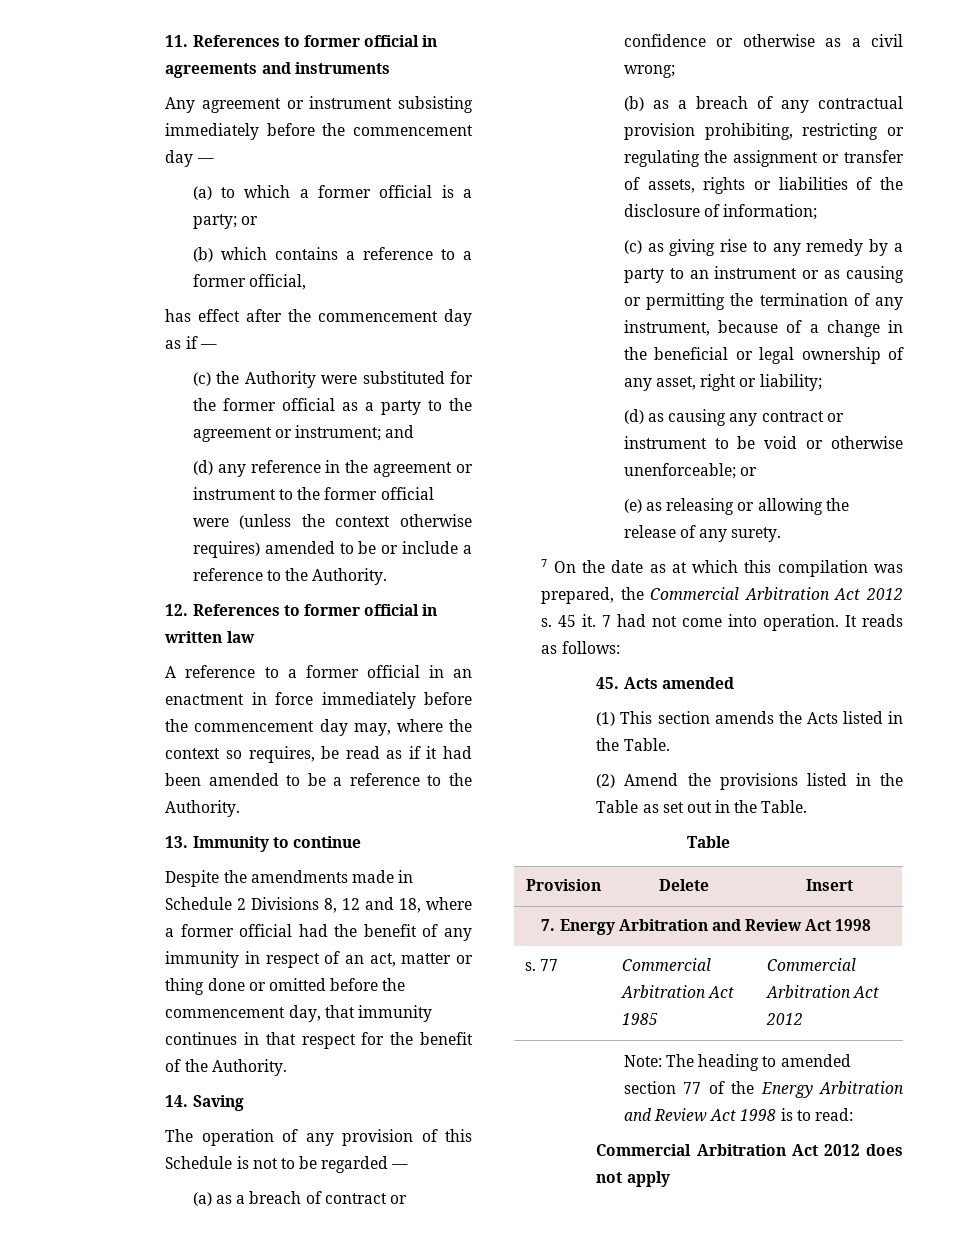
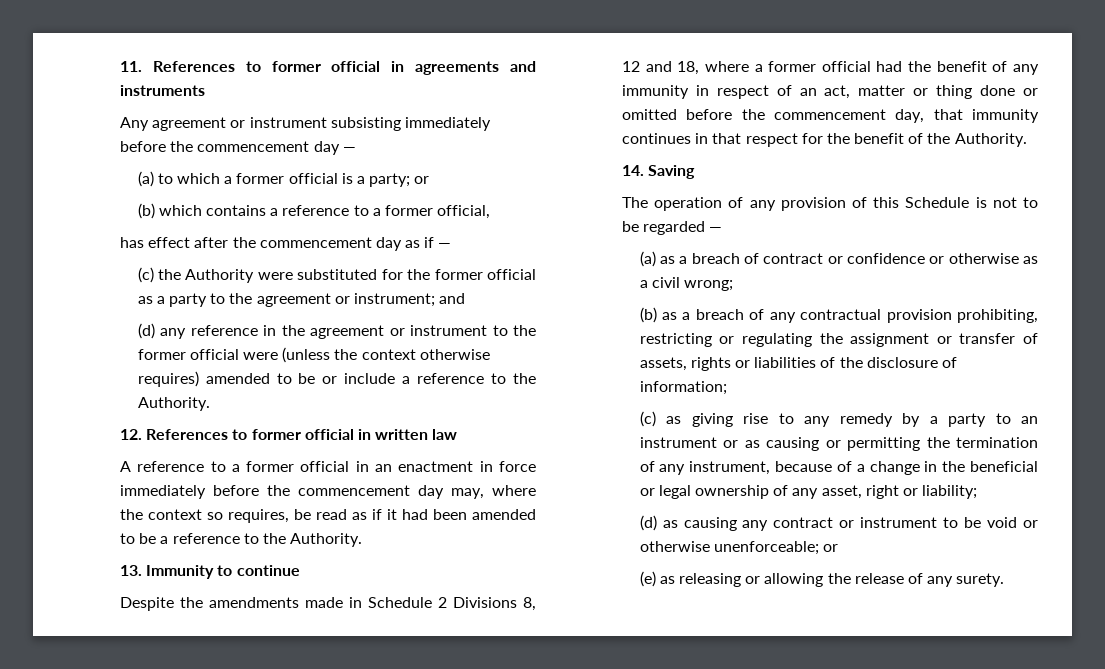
- 7 On the date as at which this compilation was prepared, the Commercial Arbitration Act 2012 s. 45 it. 7 had not come into operation. It reads as follows:
- 45. Acts amended
- (1) This section amends the Acts listed in the Table.
- (2) Amend the provisions listed in the Table as set out in the Table.
- Table
- Provision | Delete | Insert
- 7. Energy Arbitration and Review Act 1998
- s. 77 | Commercial Arbitration Act 1985 | Commercial Arbitration Act 2012
- Note: The heading to amended section 77 of the Energy Arbitration and Review Act 1998 is to read:
- Commercial Arbitration Act 2012 does not apply

